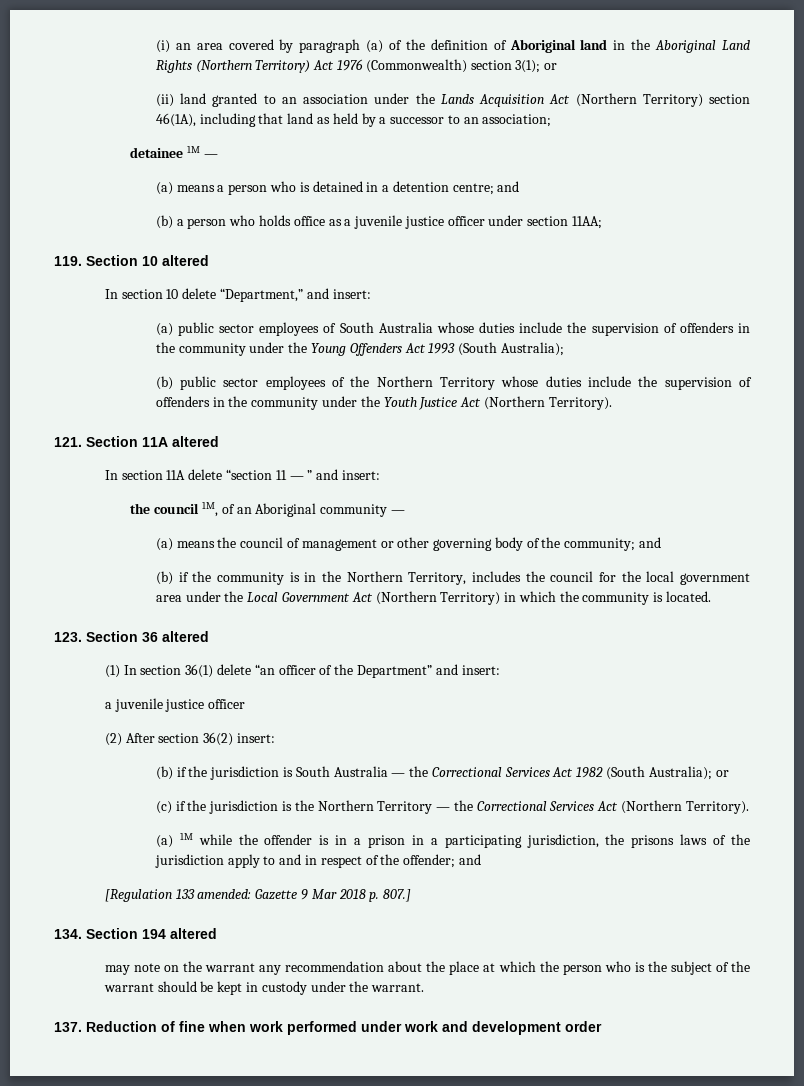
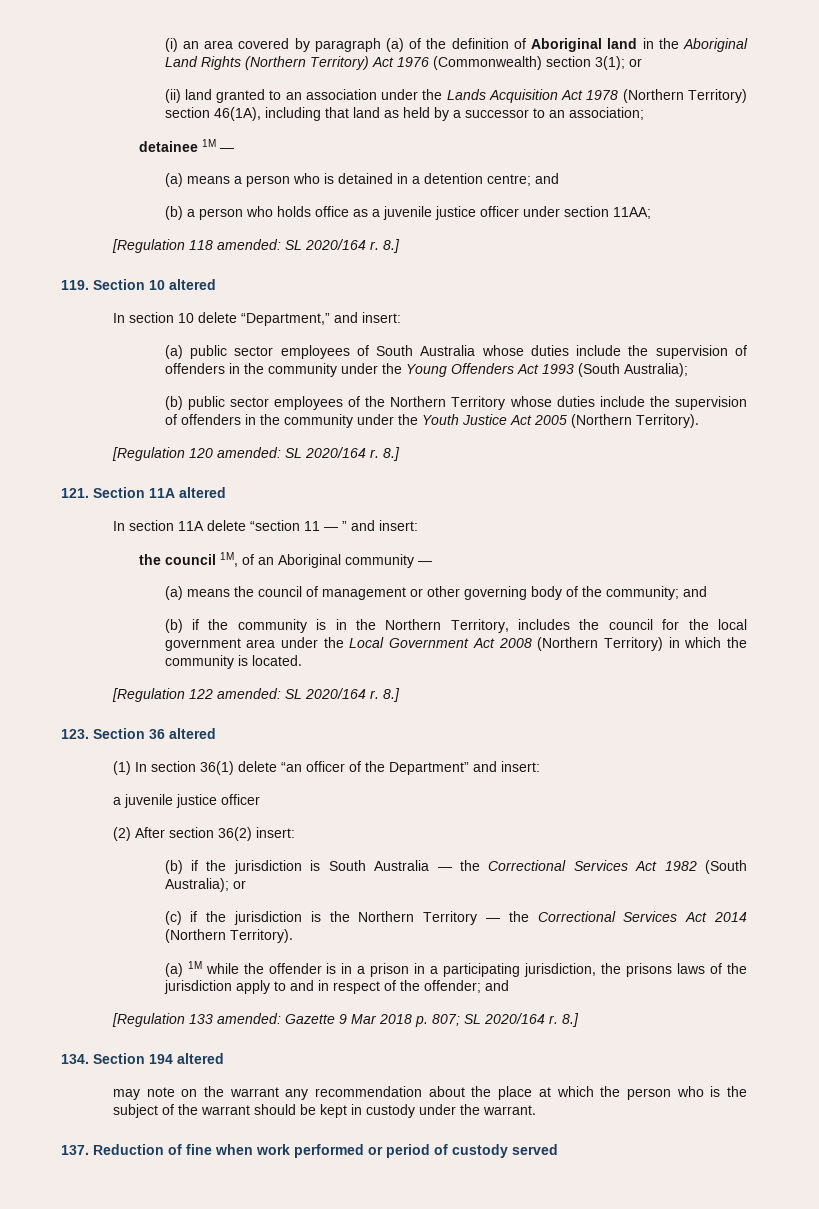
- (ii) land granted to an association under the Lands Acquisition Act (Northern Territory) section 46(1A), including that land as held by a successor to an association;
+ (ii) land granted to an association under the Lands Acquisition Act 1978 (Northern Territory) section 46(1A), including that land as held by a successor to an association;
+ [Regulation 118 amended: SL 2020/164 r. 8.]
- (b) public sector employees of the Northern Territory whose duties include the supervision of offenders in the community under the Youth Justice Act (Northern Territory).
+ (b) public sector employees of the Northern Territory whose duties include the supervision of offenders in the community under the Youth Justice Act 2005 (Northern Territory).
+ [Regulation 120 amended: SL 2020/164 r. 8.]
- (b) if the community is in the Northern Territory, includes the council for the local government area under the Local Government Act (Northern Territory) in which the community is located.
+ (b) if the community is in the Northern Territory, includes the council for the local government area under the Local Government Act 2008 (Northern Territory) in which the community is located.
+ [Regulation 122 amended: SL 2020/164 r. 8.]
- (c) if the jurisdiction is the Northern Territory — the Correctional Services Act (Northern Territory).
+ (c) if the jurisdiction is the Northern Territory — the Correctional Services Act 2014 (Northern Territory).
- [Regulation 133 amended: Gazette 9 Mar 2018 p. 807.]
+ [Regulation 133 amended: Gazette 9 Mar 2018 p. 807; SL 2020/164 r. 8.]
- 137. Reduction of fine when work performed under work and development order
+ 137. Reduction of fine when work performed or period of custody served

